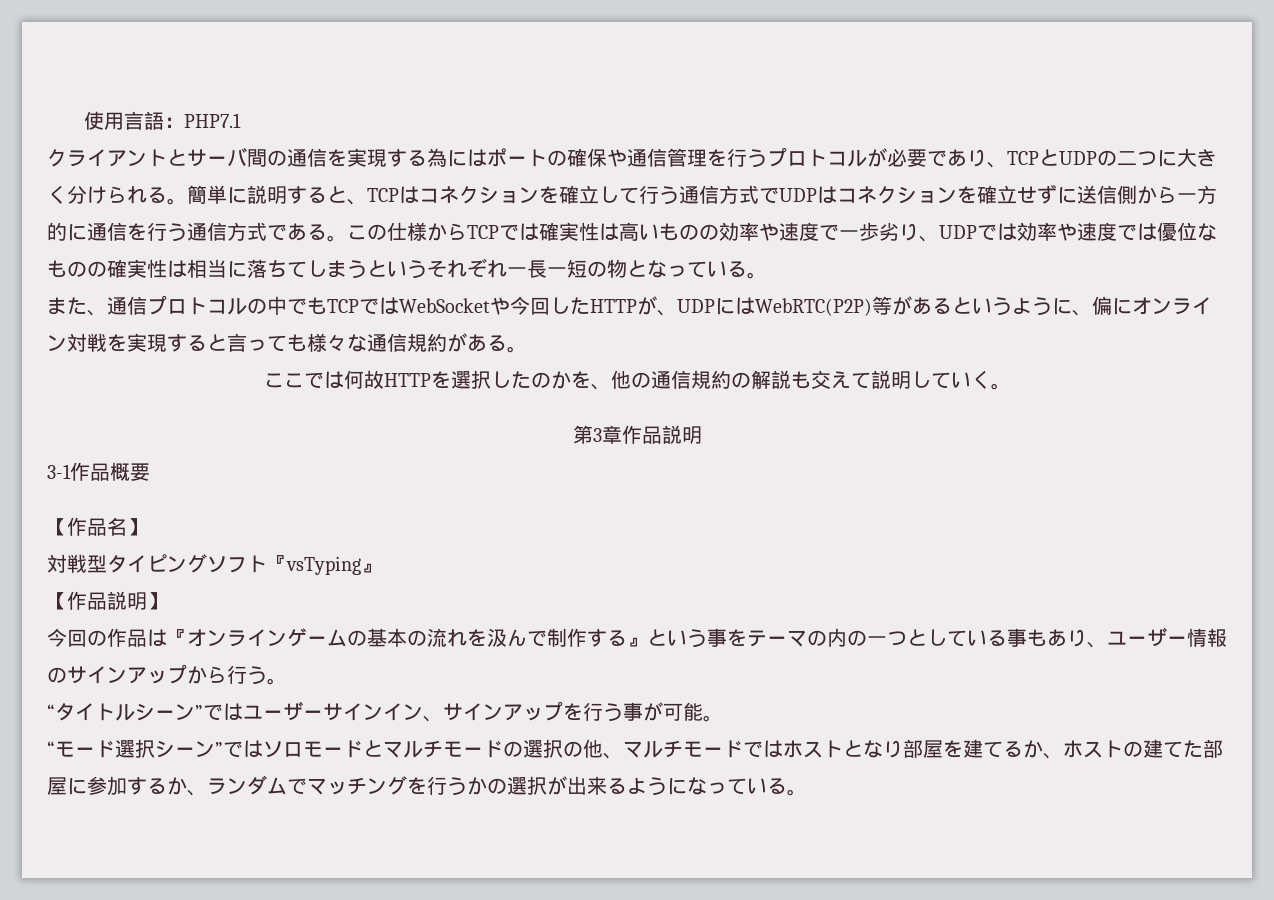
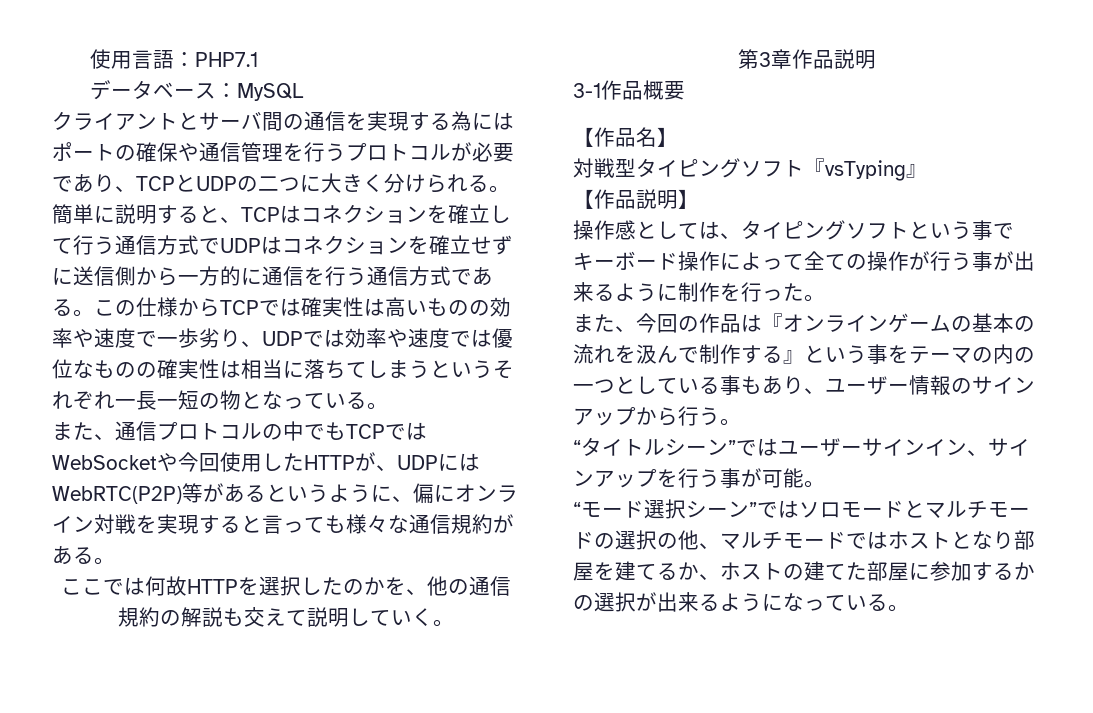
+ データベース：MySQL
- また、通信プロトコルの中でもTCPではWebSocketや今回したHTTPが、UDPにはWebRTC(P2P)等があるというように、偏にオンライン対戦を実現すると言っても様々な通信規約がある。
+ また、通信プロトコルの中でもTCPではWebSocketや今回使用したHTTPが、UDPにはWebRTC(P2P)等があるというように、偏にオンライン対戦を実現すると言っても様々な通信規約がある。
- 今回の作品は『オンラインゲームの基本の流れを汲んで制作する』という事をテーマの内の一つとしている事もあり、ユーザー情報のサインアップから行う。
+ 操作感としては、タイピングソフトという事でキーボード操作によって全ての操作が行う事が出来るように制作を行った。
+ また、今回の作品は『オンラインゲームの基本の流れを汲んで制作する』という事をテーマの内の一つとしている事もあり、ユーザー情報のサインアップから行う。
- “モード選択シーン”ではソロモードとマルチモードの選択の他、マルチモードではホストとなり部屋を建てるか、ホストの建てた部屋に参加するか、ランダムでマッチングを行うかの選択が出来るようになっている。
+ “モード選択シーン”ではソロモードとマルチモードの選択の他、マルチモードではホストとなり部屋を建てるか、ホストの建てた部屋に参加するかの選択が出来るようになっている。

